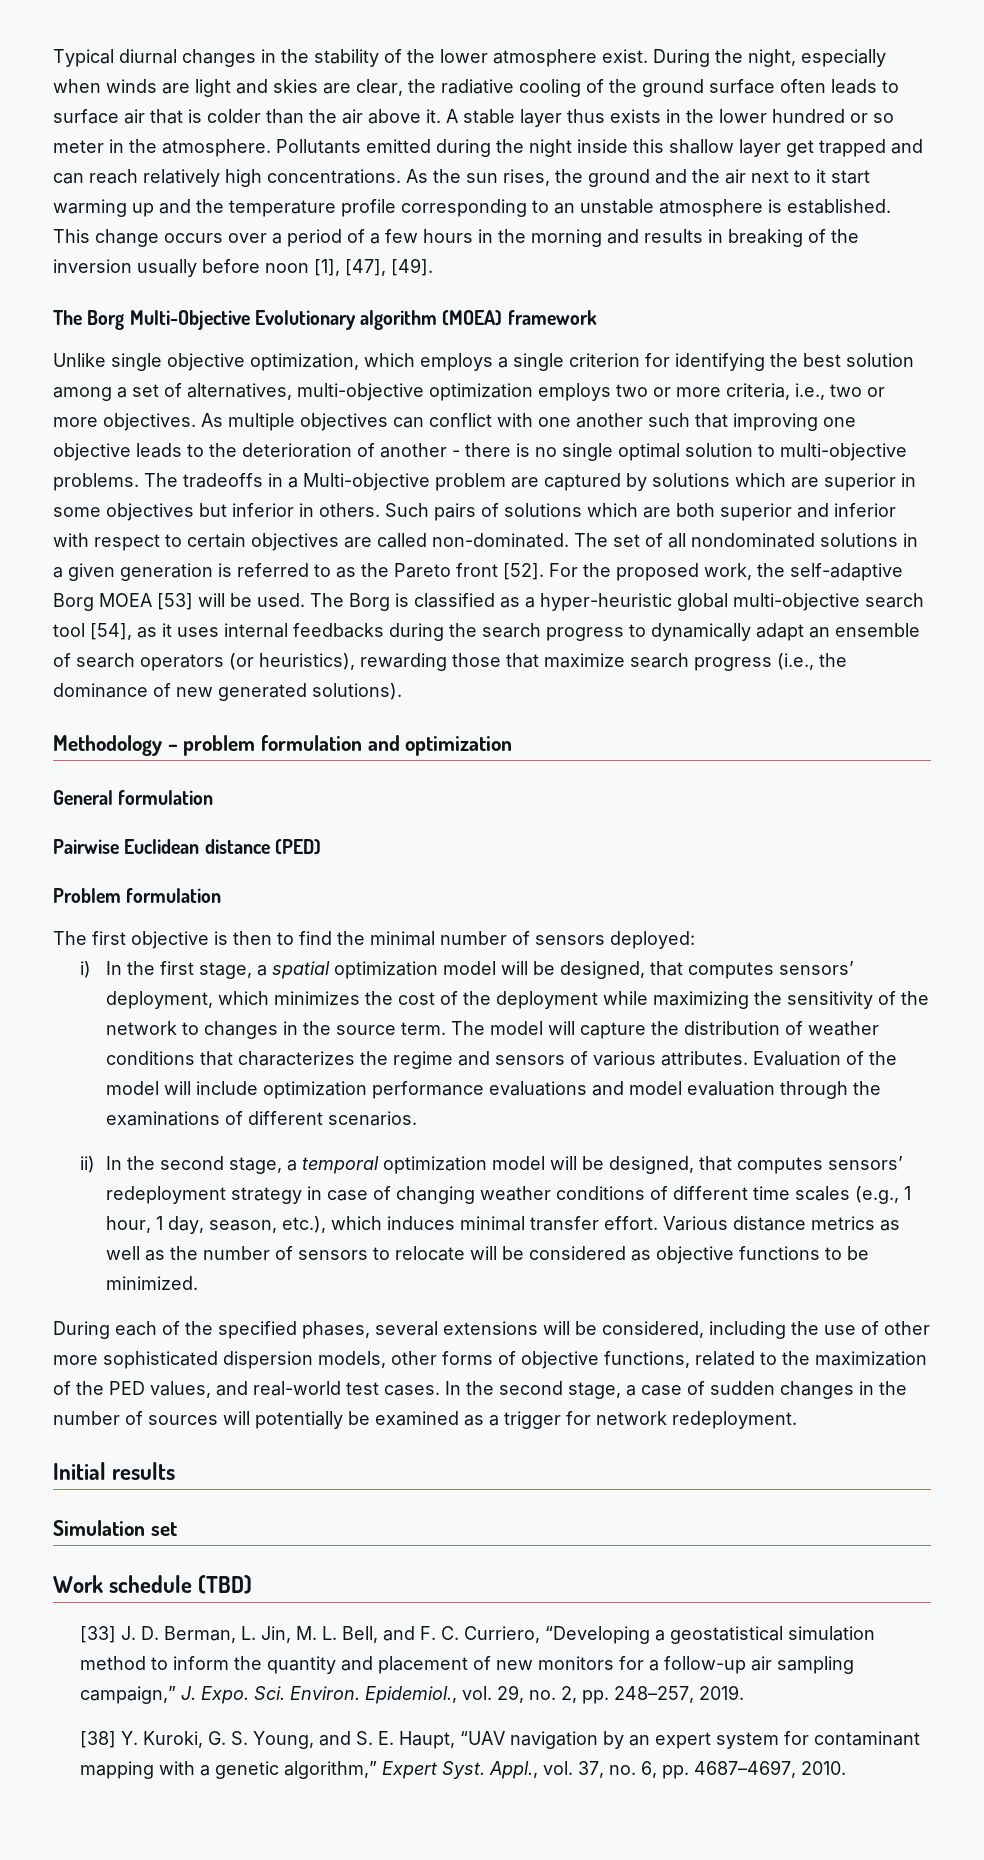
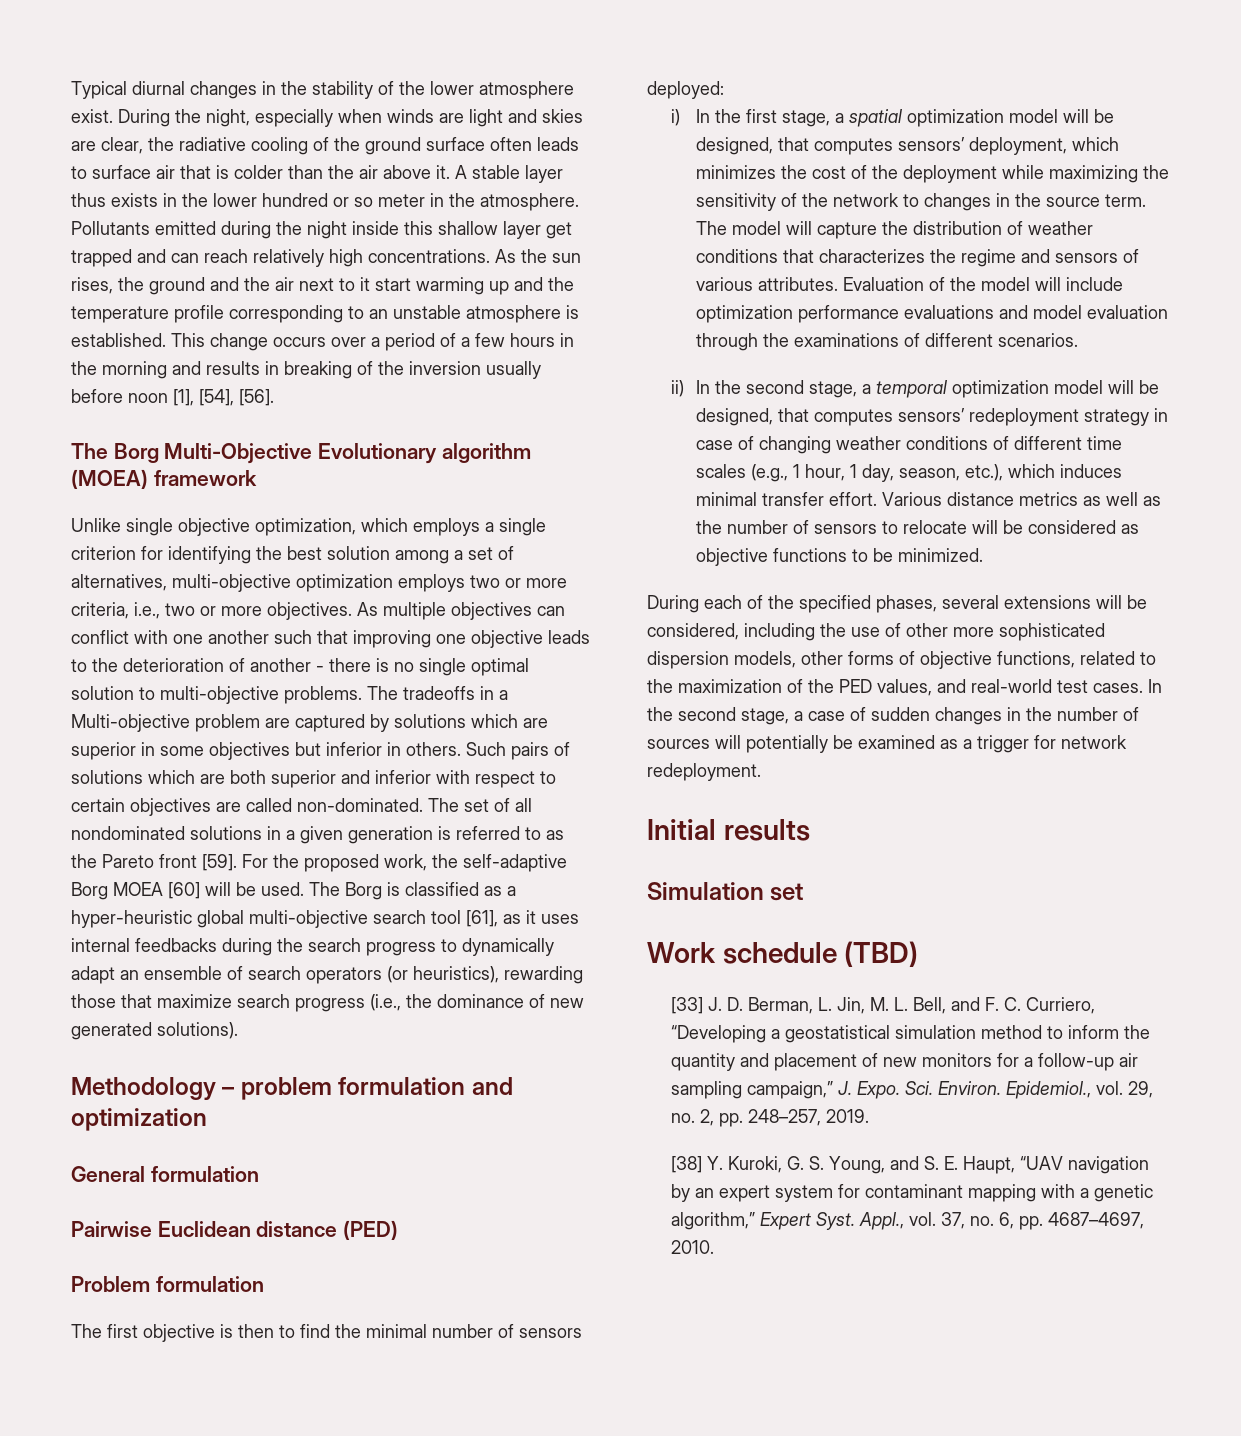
- This change occurs over a period of a few hours in the morning and results in breaking of the inversion usually before noon [1], [47], [49].
+ This change occurs over a period of a few hours in the morning and results in breaking of the inversion usually before noon [1], [54], [56].
- The set of all nondominated solutions in a given generation is referred to as the Pareto front [52].
+ The set of all nondominated solutions in a given generation is referred to as the Pareto front [59].
- For the proposed work, the self-adaptive Borg MOEA [53] will be used.
+ For the proposed work, the self-adaptive Borg MOEA [60] will be used.
- The Borg is classified as a hyper-heuristic global multi-objective search tool [54], as it uses internal feedbacks during the search progress to dynamically adapt an ensemble of search operators (or heuristics), rewarding those that maximize search progress (i.e., the dominance of new generated solutions).
+ The Borg is classified as a hyper-heuristic global multi-objective search tool [61], as it uses internal feedbacks during the search progress to dynamically adapt an ensemble of search operators (or heuristics), rewarding those that maximize search progress (i.e., the dominance of new generated solutions).

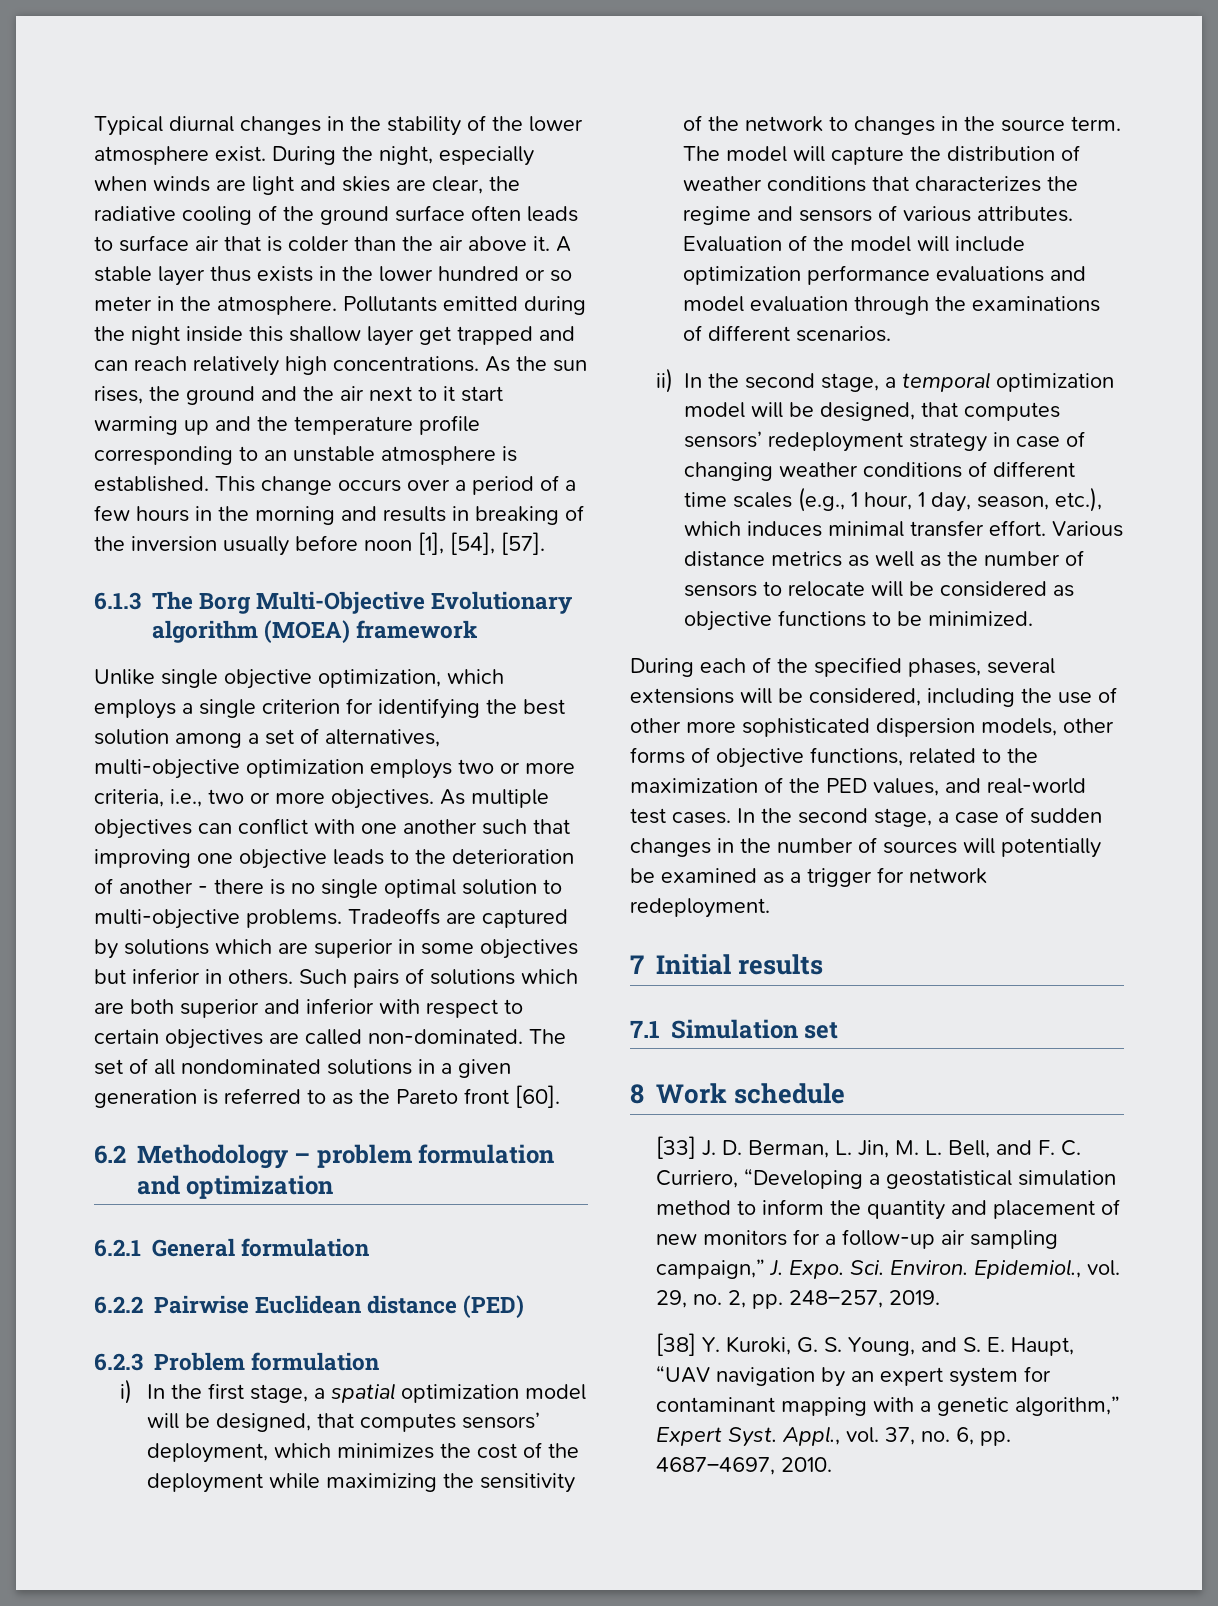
- This change occurs over a period of a few hours in the morning and results in breaking of the inversion usually before noon [1], [54], [56].
- The Borg Multi-Objective Evolutionary algorithm (MOEA) framework
+ This change occurs over a period of a few hours in the morning and results in breaking of the inversion usually before noon [1], [54], [57].
+ 6.1.3 The Borg Multi-Objective Evolutionary algorithm (MOEA) framework
- The tradeoffs in a Multi-objective problem are captured by solutions which are superior in some objectives but inferior in others.
+ Tradeoffs are captured by solutions which are superior in some objectives but inferior in others.
- The set of all nondominated solutions in a given generation is referred to as the Pareto front [59]. For the proposed work, the self-adaptive Borg MOEA [60] will be used. The Borg is classified as a hyper-heuristic global multi-objective search tool [61], as it uses internal feedbacks during the search progress to dynamically adapt an ensemble of search operators (or heuristics), rewarding those that maximize search progress (i.e., the dominance of new generated solutions).
- Methodology – problem formulation and optimization
+ The set of all nondominated solutions in a given generation is referred to as the Pareto front [60].
+ 6.2 Methodology – problem formulation and optimization
- General formulation
+ 6.2.1 General formulation
- Pairwise Euclidean distance (PED)
+ 6.2.2 Pairwise Euclidean distance (PED)
- Problem formulation
+ 6.2.3 Problem formulation
- The first objective is then to find the minimal number of sensors deployed:
- Initial results
+ 7 Initial results
- Simulation set
+ 7.1 Simulation set
- Work schedule (TBD)
+ 8 Work schedule

